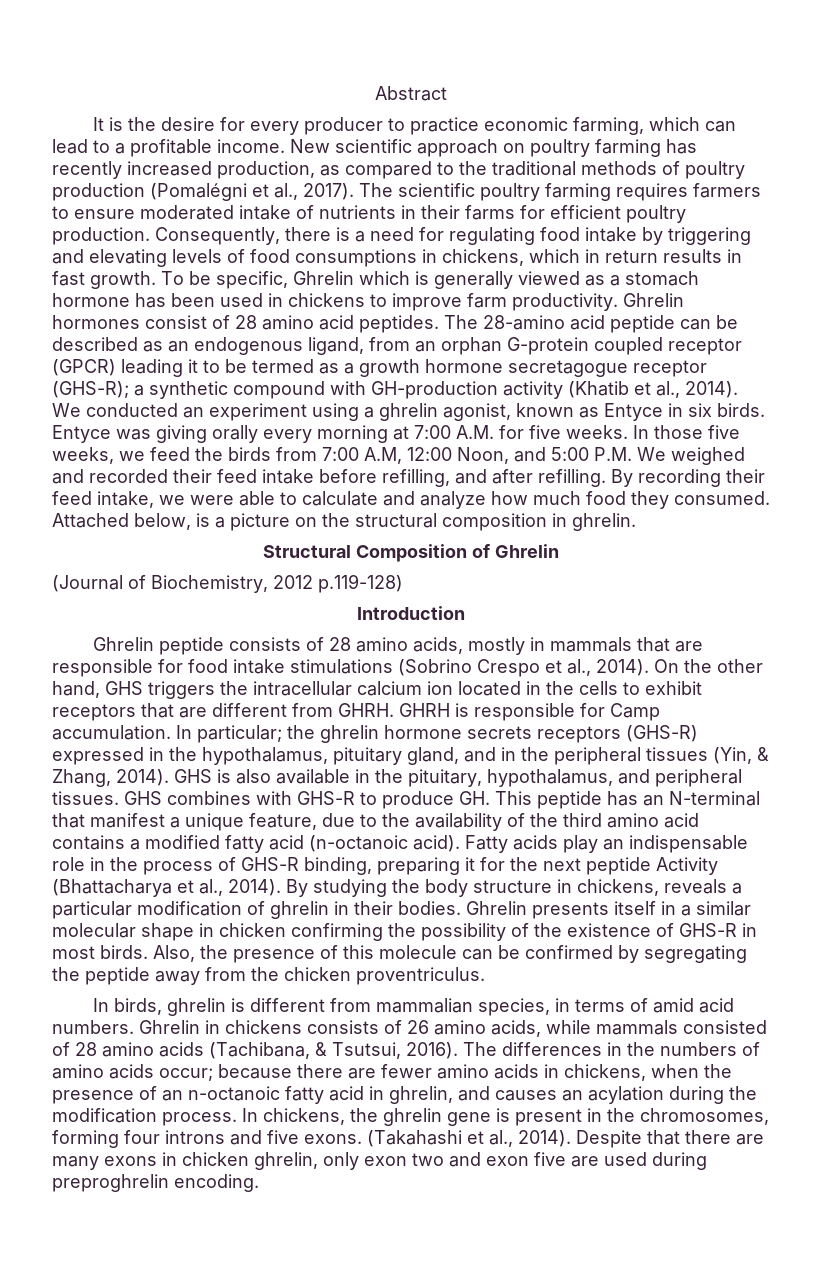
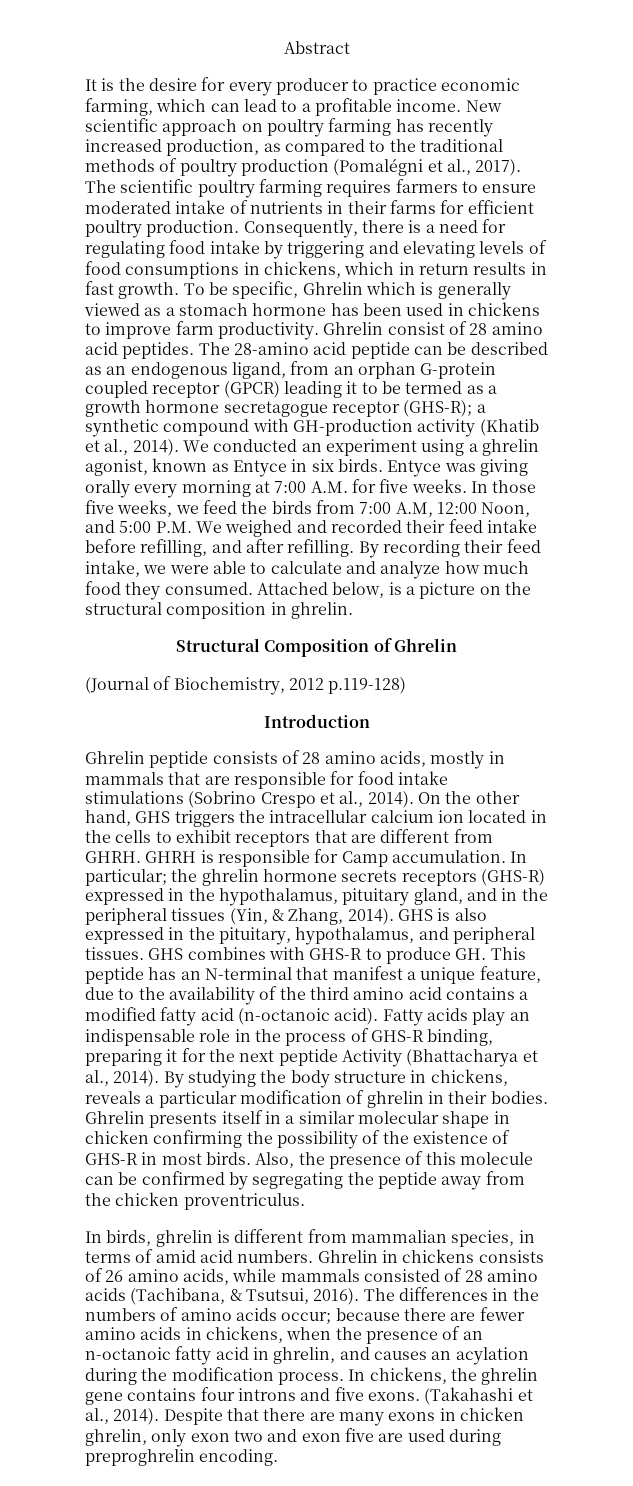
- Ghrelin hormones consist of 28 amino acid peptides.
+ Ghrelin consist of 28 amino acid peptides.
- GHS is also available in the pituitary, hypothalamus, and peripheral tissues.
+ GHS is also expressed in the pituitary, hypothalamus, and peripheral tissues.
- In chickens, the ghrelin gene is present in the chromosomes, forming four introns and five exons.
+ In chickens, the ghrelin gene contains four introns and five exons.

